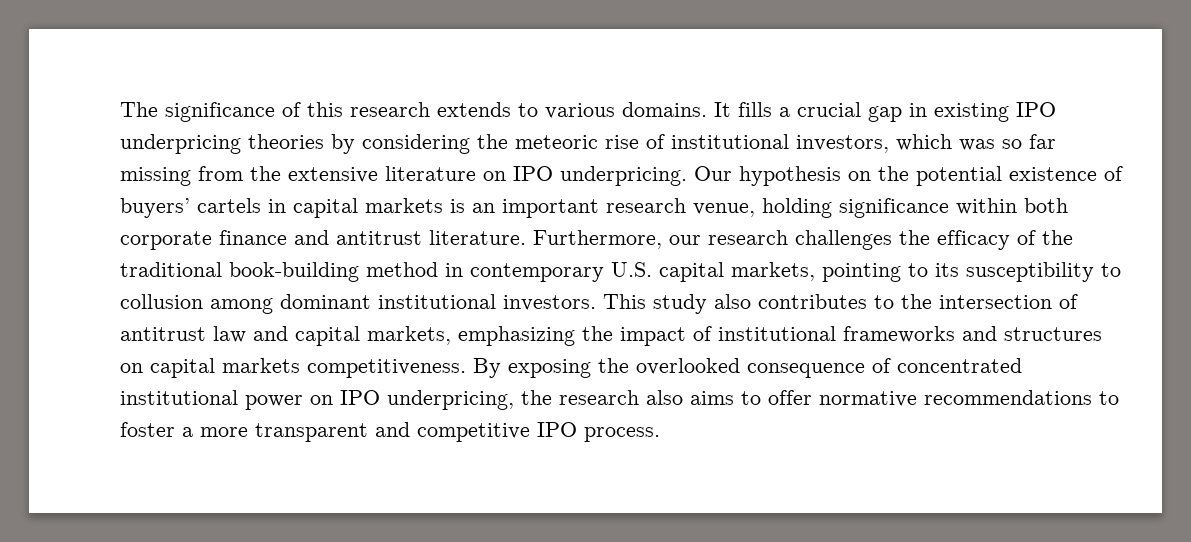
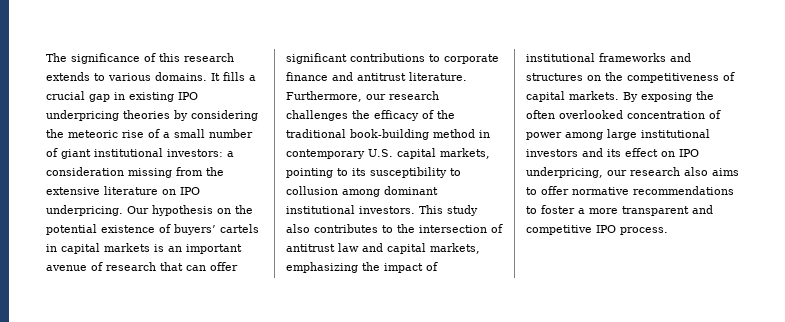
- It fills a crucial gap in existing IPO underpricing theories by considering the meteoric rise of institutional investors, which was so far missing from the extensive literature on IPO underpricing.
+ It fills a crucial gap in existing IPO underpricing theories by considering the meteoric rise of a small number of giant institutional investors: a consideration missing from the extensive literature on IPO underpricing.
- Our hypothesis on the potential existence of buyers’ cartels in capital markets is an important research venue, holding significance within both corporate finance and antitrust literature.
+ Our hypothesis on the potential existence of buyers’ cartels in capital markets is an important avenue of research that can offer significant contributions to corporate finance and antitrust literature.
- This study also contributes to the intersection of antitrust law and capital markets, emphasizing the impact of institutional frameworks and structures on capital markets competitiveness. By exposing the overlooked consequence of concentrated institutional power on IPO underpricing, the research also aims to offer normative recommendations to foster a more transparent and competitive IPO process.
+ This study also contributes to the intersection of antitrust law and capital markets, emphasizing the impact of institutional frameworks and structures on the competitiveness of capital markets. By exposing the often overlooked concentration of power among large institutional investors and its effect on IPO underpricing, our research also aims to offer normative recommendations to foster a more transparent and competitive IPO process.

